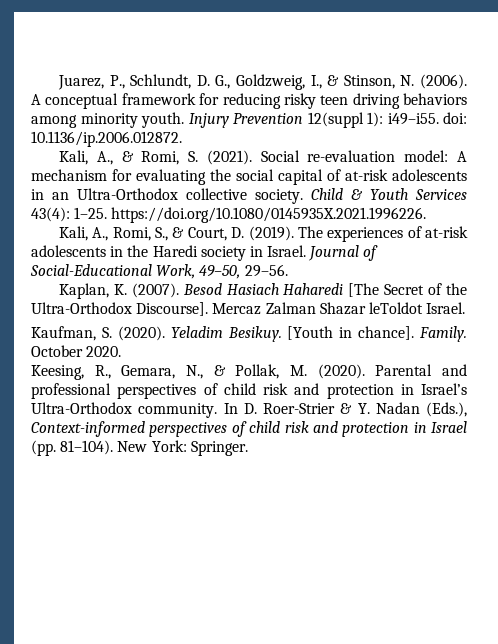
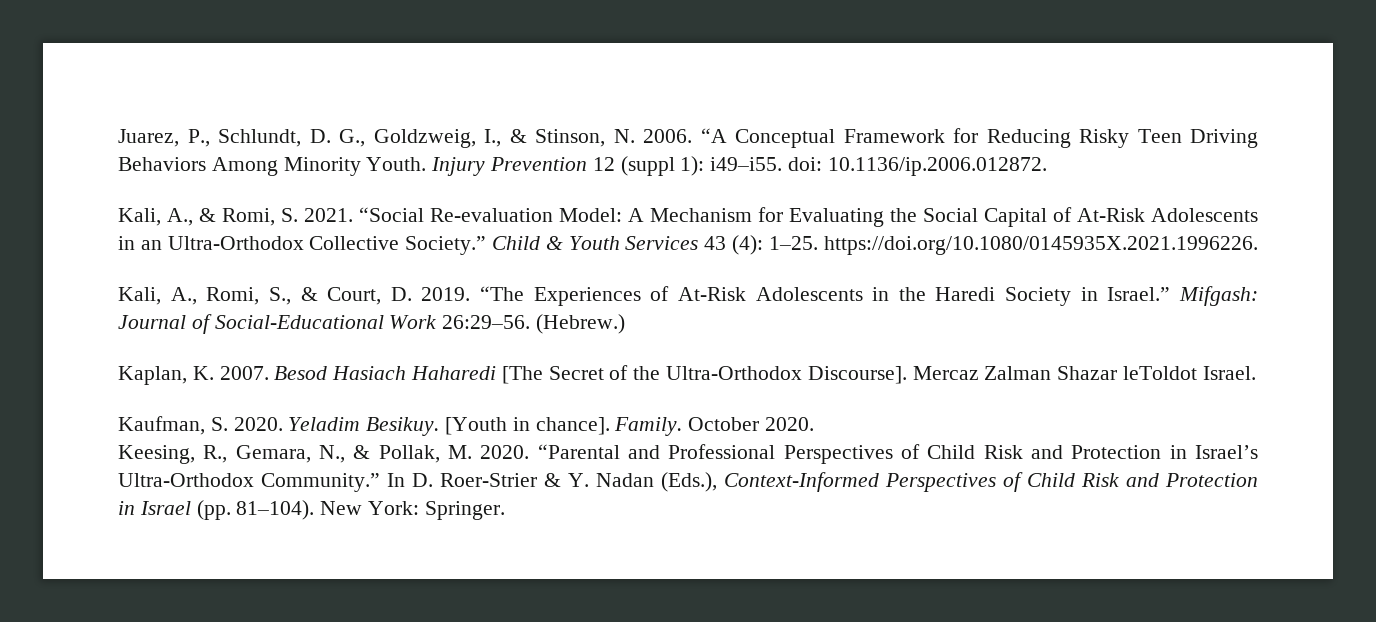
- Juarez, P., Schlundt, D. G., Goldzweig, I., & Stinson, N. (2006). A conceptual framework for reducing risky teen driving behaviors among minority youth. Injury Prevention 12(suppl 1): i49–i55. doi: 10.1136/ip.2006.012872.
+ Juarez, P., Schlundt, D. G., Goldzweig, I., & Stinson, N. 2006. “A Conceptual Framework for Reducing Risky Teen Driving Behaviors Among Minority Youth. Injury Prevention 12 (suppl 1): i49–i55. doi: 10.1136/ip.2006.012872.
- Kali, A., & Romi, S. (2021). Social re-evaluation model: A mechanism for evaluating the social capital of at-risk adolescents in an Ultra-Orthodox collective society.
+ Kali, A., & Romi, S. 2021. “Social Re-evaluation Model: A Mechanism for Evaluating the Social Capital of At-Risk Adolescents in an Ultra-Orthodox Collective Society.”
- Child & Youth Services 43(4): 1–25. https://doi.org/10.1080/0145935X.2021.1996226.
+ Child & Youth Services 43 (4): 1–25. https://doi.org/10.1080/0145935X.2021.1996226.
- Kali, A., Romi, S., & Court, D. (2019). The experiences of at-risk adolescents in the Haredi society in Israel. Journal of Social-Educational Work, 49–50, 29–56.
+ Kali, A., Romi, S., & Court, D. 2019. “The Experiences of At-Risk Adolescents in the Haredi Society in Israel.” Mifgash: Journal of Social-Educational Work 26:29–56. (Hebrew.)
- Kaplan, K. (2007).
+ Kaplan, K. 2007.
- Kaufman, S. (2020).
+ Kaufman, S. 2020.
- Keesing, R., Gemara, N., & Pollak, M. (2020). Parental and professional perspectives of child risk and protection in Israel’s Ultra-Orthodox community.
+ Keesing, R., Gemara, N., & Pollak, M. 2020. “Parental and Professional Perspectives of Child Risk and Protection in Israel’s Ultra-Orthodox Community.”
- In D. Roer-Strier & Y. Nadan (Eds.), Context-informed perspectives of child risk and protection in Israel (pp. 81–104).
+ In D. Roer-Strier & Y. Nadan (Eds.), Context-Informed Perspectives of Child Risk and Protection in Israel (pp. 81–104).

